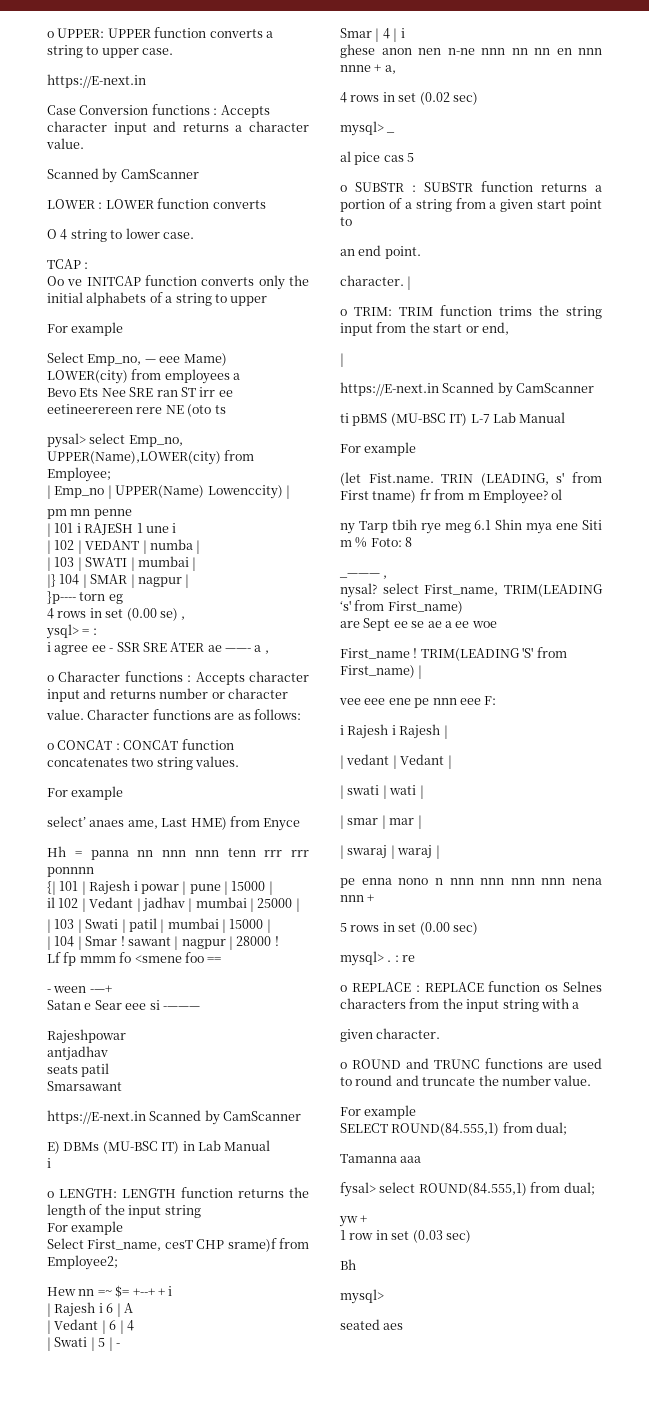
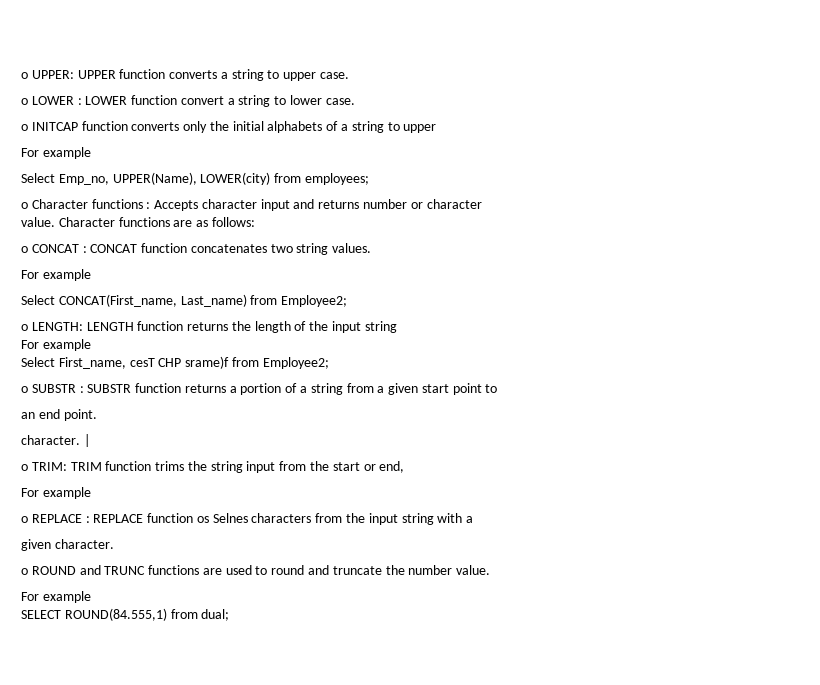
  o UPPER: UPPER function converts a string to upper case.
- https://E-next.in
- Case Conversion functions : Accepts character input and returns a character value.
- Scanned by CamScanner
- LOWER : LOWER function converts
- O 4 string to lower case.
+ o LOWER : LOWER function convert a string to lower case.
- TCAP :
- Oo ve INITCAP function converts only the initial alphabets of a string to upper
+ o INITCAP function converts only the initial alphabets of a string to upper
- Select Emp_no, — eee Mame) LOWER(city) from employees a
- Bevo Ets Nee SRE ran ST irr ee eetineerereen rere NE (oto ts
- pysal> select Emp_no, UPPER(Name),LOWER(city) from Employee;
- | Emp_no | UPPER(Name) Lowenccity) |
- pm mn penne
- | 101 i RAJESH 1 une i
- | 102 | VEDANT | numba |
- | 103 | SWATI | mumbai |
- |} 104 | SMAR | nagpur |
- }p---- torn eg
- 4 rows in set (0.00 se) ,
- ysql> = :
- i agree ee - SSR SRE ATER ae ——- a ,
+ Select Emp_no, UPPER(Name), LOWER(city) from employees;
- select’ anaes ame, Last HME) from Enyce
- Hh = panna nn nnn nnn tenn rrr rrr ponnnn
- {| 101 | Rajesh i powar | pune | 15000 |
- il 102 | Vedant | jadhav | mumbai | 25000 |
- | 103 | Swati | patil | mumbai | 15000 |
- | 104 | Smar ! sawant | nagpur | 28000 !
- Lf fp mmm fo <smene foo ==
- - ween -—+
- Satan e Sear eee si -———
- Rajeshpowar
- antjadhav
- seats patil
- Smarsawant
- https://E-next.in Scanned by CamScanner
- E) DBMs (MU-BSC IT) in Lab Manual
- i
+ Select CONCAT(First_name, Last_name) from Employee2;
- Hew nn =~ $= +--+ + i
- | Rajesh i 6 | A
- | Vedant | 6 | 4
- | Swati | 5 | -
- Smar | 4 | i
- ghese anon nen n-ne nnn nn nn en nnn nnne + a,
- 4 rows in set (0.02 sec)
- mysql> _
- al pice cas 5
  o TRIM: TRIM function trims the string input from the start or end,
- |
- https://E-next.in Scanned by CamScanner
- ti pBMS (MU-BSC IT) L-7 Lab Manual
  For example
- (let Fist.name. TRIN (LEADING, s' from First tname) fr from m Employee? ol
- ny Tarp tbih rye meg 6.1 Shin mya ene Siti m % Foto: 8
- _——— ,
- nysal? select First_name, TRIM(LEADING ‘s' from First_name)
- are Sept ee se ae a ee woe
- First_name ! TRIM(LEADING 'S' from First_name) |
- vee eee ene pe nnn eee F:
- i Rajesh i Rajesh |
- | vedant | Vedant |
- | swati | wati |
- | smar | mar |
- | swaraj | waraj |
- pe enna nono n nnn nnn nnn nnn nena nnn +
- 5 rows in set (0.00 sec)
- mysql> . : re
- Tamanna aaa
- fysal> select ROUND(84.555,1) from dual;
- yw +
- 1 row in set (0.03 sec)
- Bh
- mysql>
- seated aes

